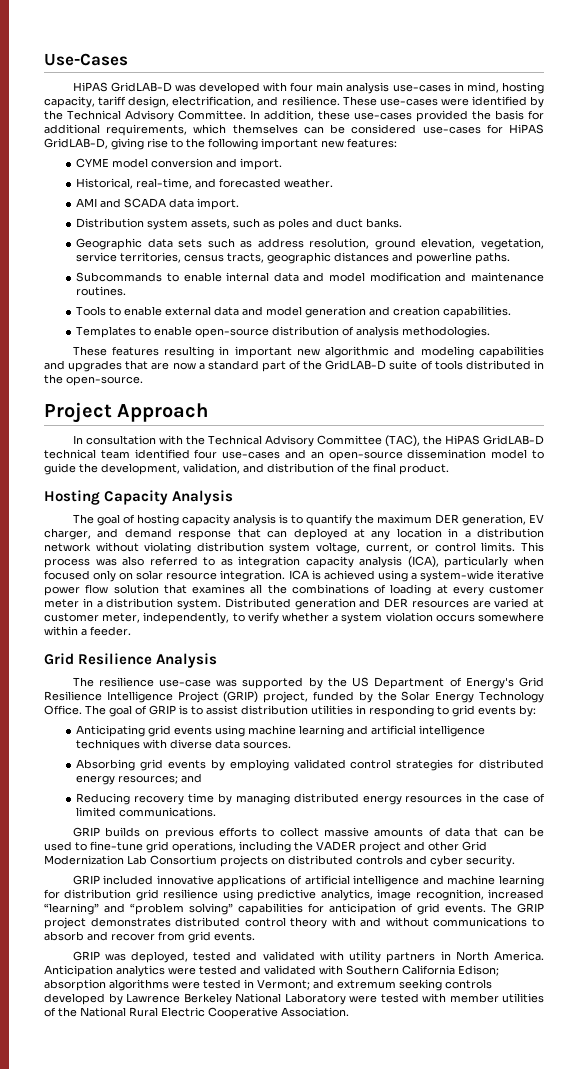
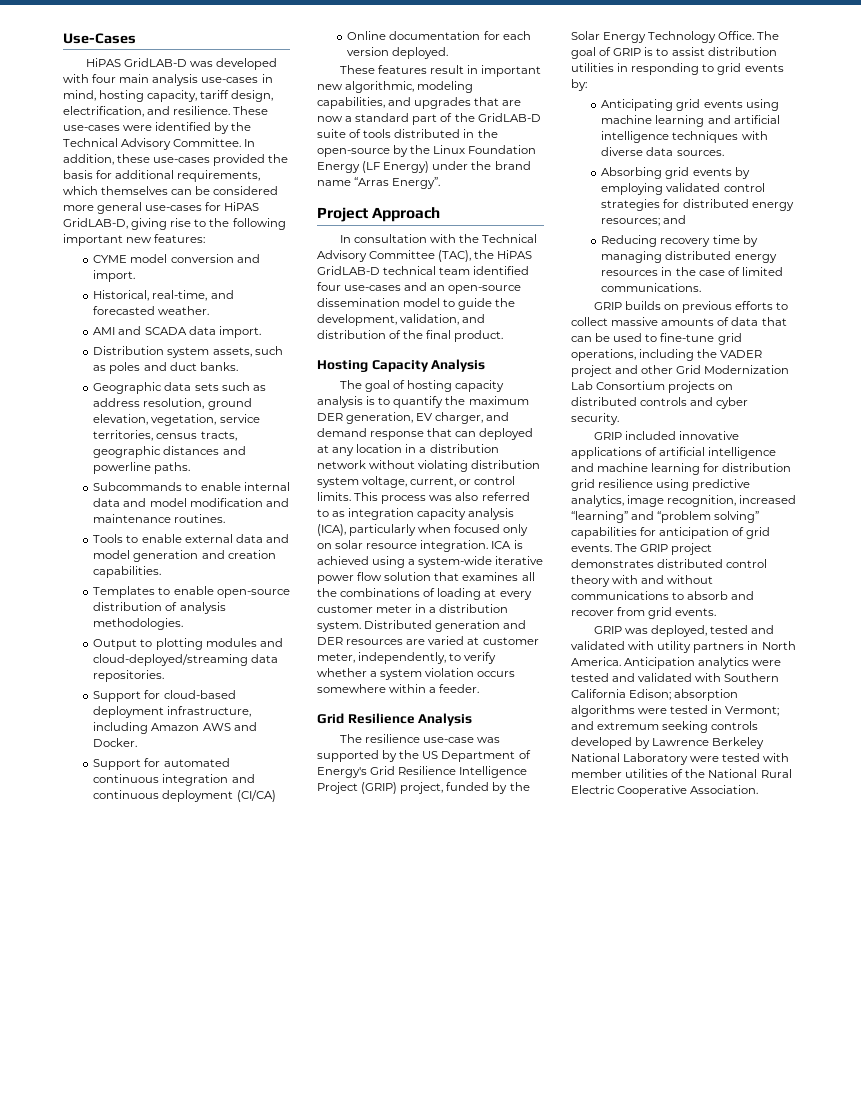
- In addition, these use-cases provided the basis for additional requirements, which themselves can be considered use-cases for HiPAS GridLAB-D, giving rise to the following important new features:
+ In addition, these use-cases provided the basis for additional requirements, which themselves can be considered more general use-cases for HiPAS GridLAB-D, giving rise to the following important new features:
+ Output to plotting modules and cloud-deployed/streaming data repositories.
+ Support for cloud-based deployment infrastructure, including Amazon AWS and Docker.
+ Support for automated continuous integration and continuous deployment (CI/CA)
+ Online documentation for each version deployed.
- These features resulting in important new algorithmic and modeling capabilities and upgrades that are now a standard part of the GridLAB-D suite of tools distributed in the open-source.
+ These features result in important new algorithmic, modeling capabilities, and upgrades that are now a standard part of the GridLAB-D suite of tools distributed in the open-source by the Linux Foundation Energy (LF Energy) under the brand name “Arras Energy”.

